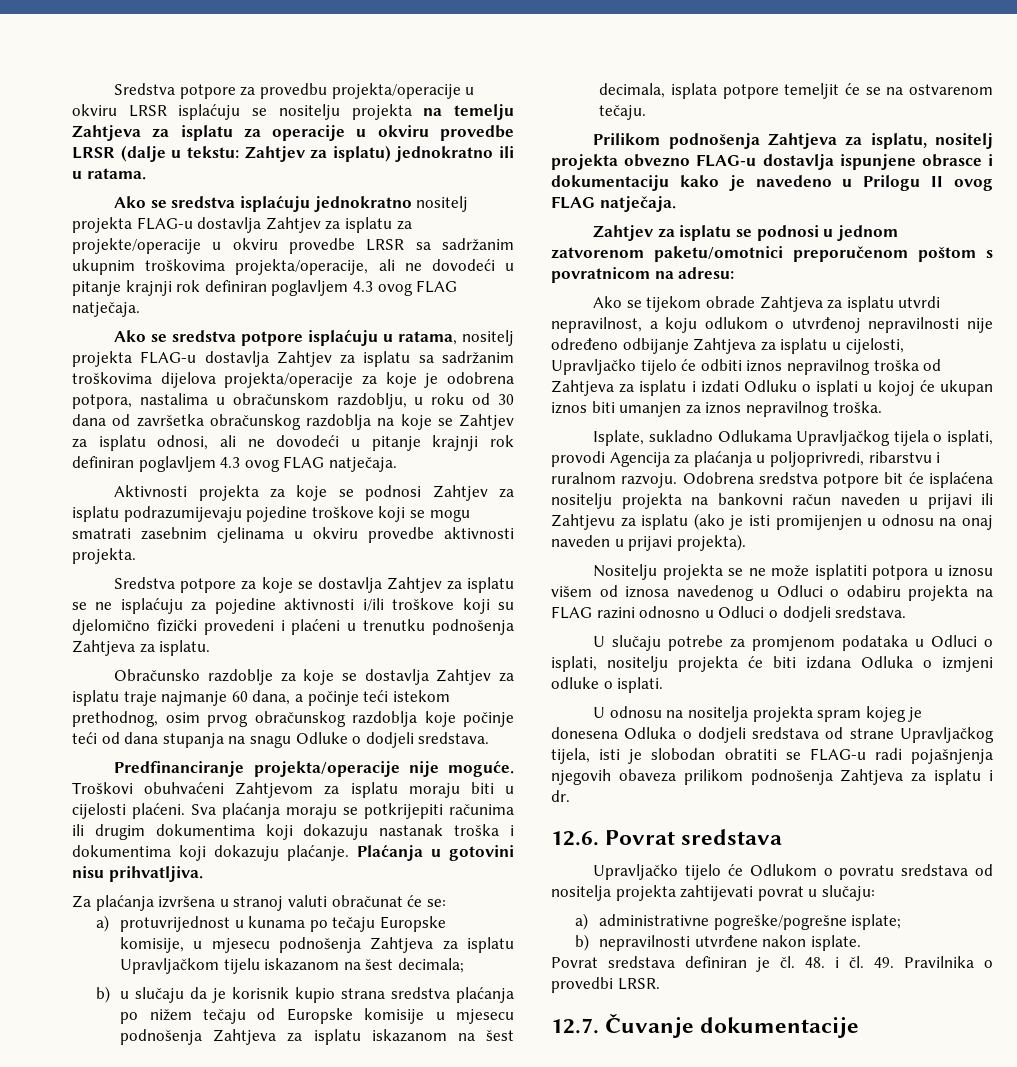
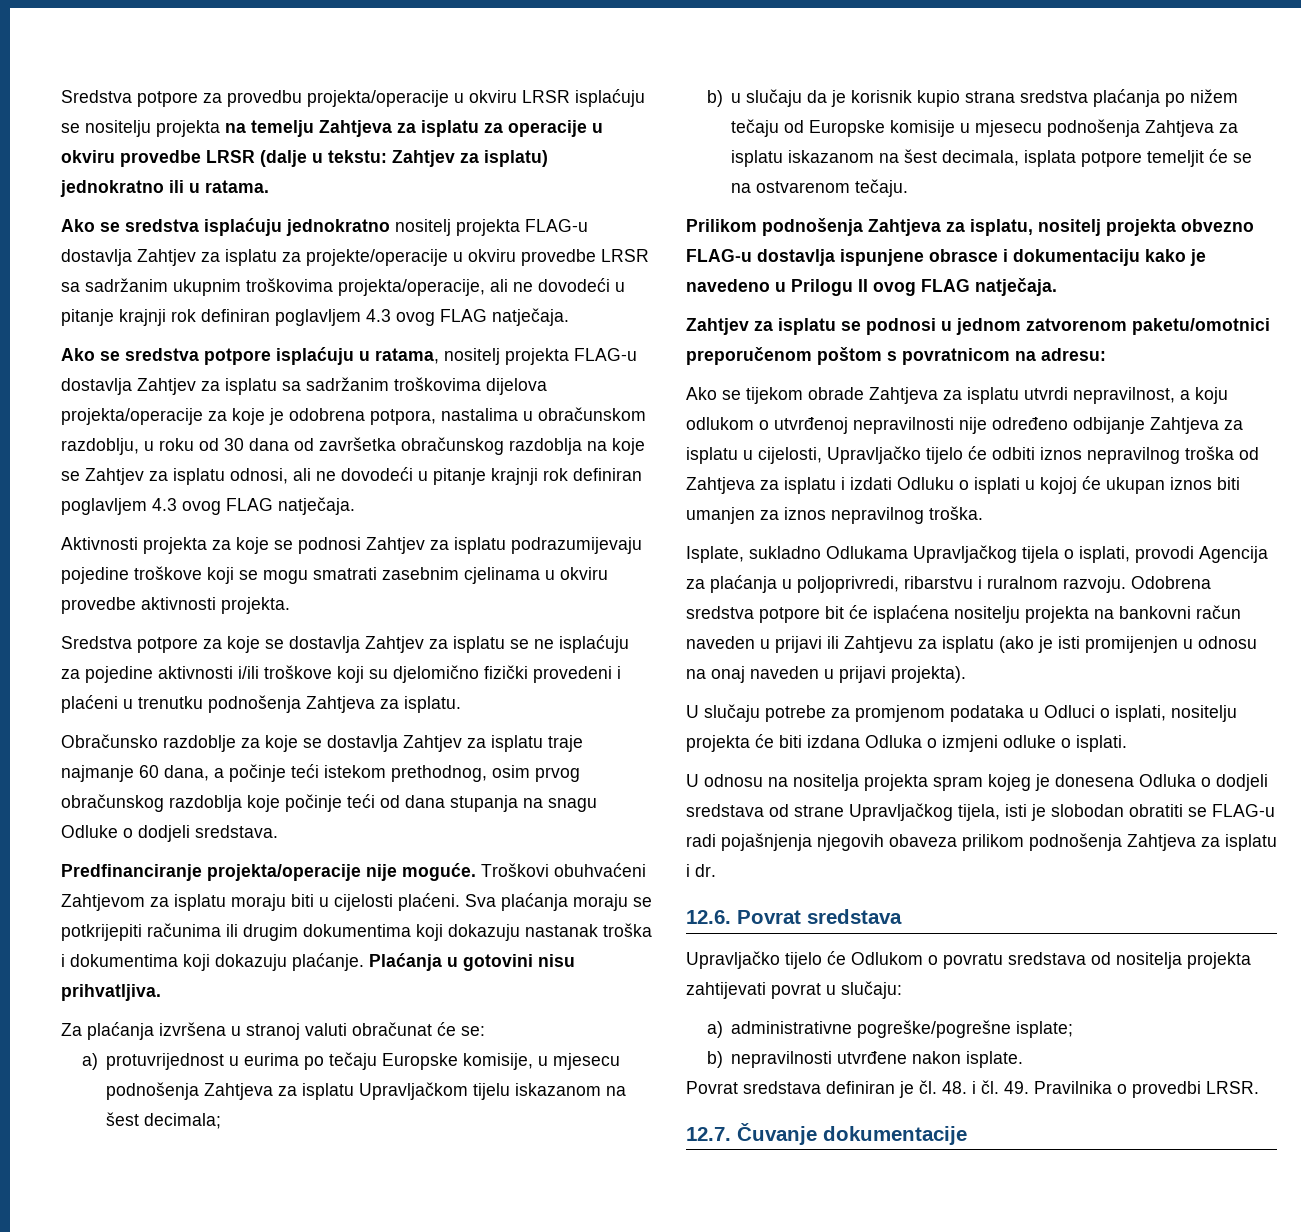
- a) protuvrijednost u kunama po tečaju Europske komisije, u mjesecu podnošenja Zahtjeva za isplatu Upravljačkom tijelu iskazanom na šest decimala;
+ a) protuvrijednost u eurima po tečaju Europske komisije, u mjesecu podnošenja Zahtjeva za isplatu Upravljačkom tijelu iskazanom na šest decimala;
- Nositelju projekta se ne može isplatiti potpora u iznosu višem od iznosa navedenog u Odluci o odabiru projekta na FLAG razini odnosno u Odluci o dodjeli sredstava.

